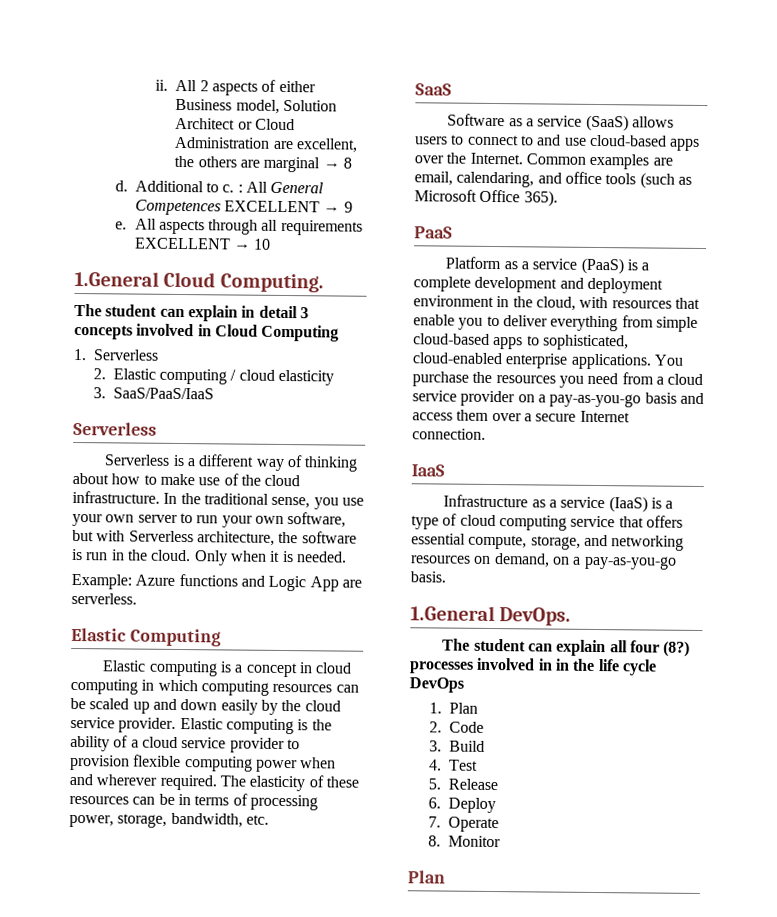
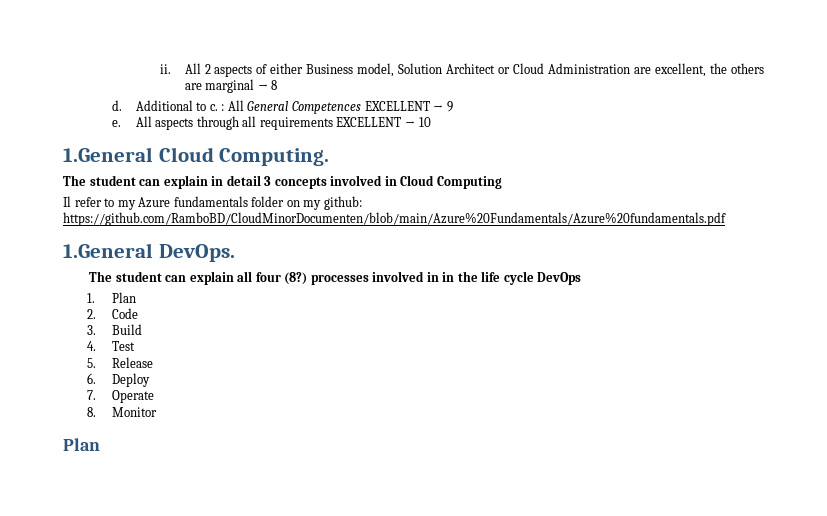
- 1. Serverless
- 2. Elastic computing / cloud elasticity
- 3. SaaS/PaaS/IaaS
- Serverless
- Serverless is a different way of thinking about how to make use of the cloud infrastructure. In the traditional sense, you use your own server to run your own software, but with Serverless architecture, the software is run in the cloud. Only when it is needed.
- Example: Azure functions and Logic App are serverless.
- Elastic Computing
- Elastic computing is a concept in cloud computing in which computing resources can be scaled up and down easily by the cloud service provider. Elastic computing is the ability of a cloud service provider to provision flexible computing power when and wherever required. The elasticity of these resources can be in terms of processing power, storage, bandwidth, etc.
- SaaS
- Software as a service (SaaS) allows users to connect to and use cloud-based apps over the Internet. Common examples are email, calendaring, and office tools (such as Microsoft Office 365).
- PaaS
- Platform as a service (PaaS) is a complete development and deployment environment in the cloud, with resources that enable you to deliver everything from simple cloud-based apps to sophisticated, cloud-enabled enterprise applications. You purchase the resources you need from a cloud service provider on a pay-as-you-go basis and access them over a secure Internet connection.
- IaaS
- Infrastructure as a service (IaaS) is a type of cloud computing service that offers essential compute, storage, and networking resources on demand, on a pay-as-you-go basis.
+ Il refer to my Azure fundamentals folder on my github: https://github.com/RamboBD/CloudMinorDocumenten/blob/main/Azure%20Fundamentals/Azure%20fundamentals.pdf

